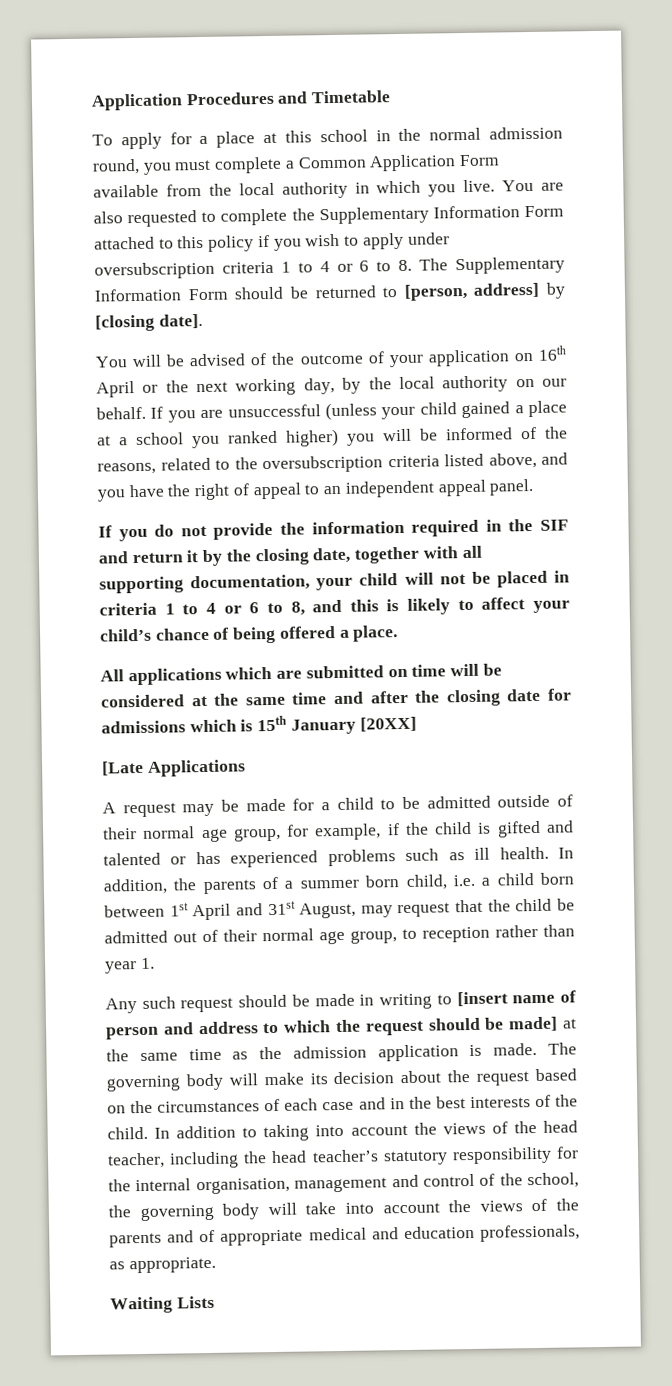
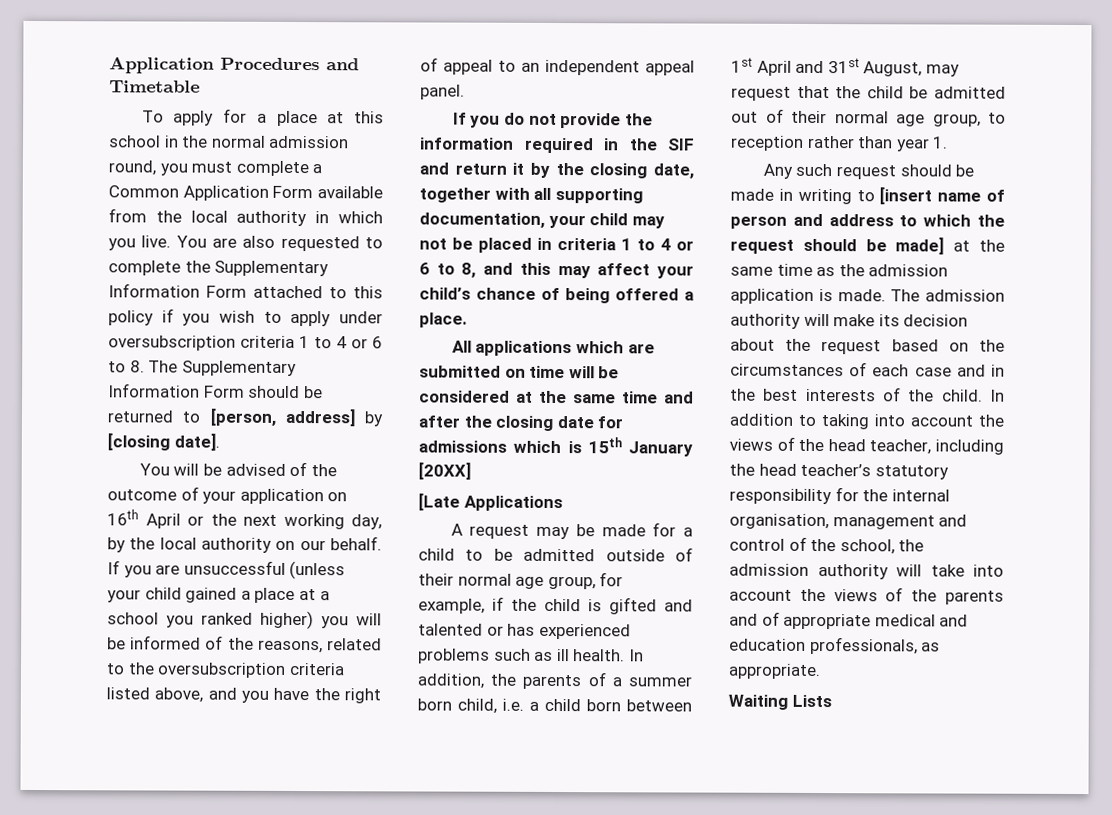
- If you do not provide the information required in the SIF and return it by the closing date, together with all supporting documentation, your child will not be placed in criteria 1 to 4 or 6 to 8, and this is likely to affect your child’s chance of being offered a place.
+ If you do not provide the information required in the SIF and return it by the closing date, together with all supporting documentation, your child may not be placed in criteria 1 to 4 or 6 to 8, and this may affect your child’s chance of being offered a place.
- The governing body will make its decision about the request based on the circumstances of each case and in the best interests of the child.
+ The admission authority will make its decision about the request based on the circumstances of each case and in the best interests of the child.
- In addition to taking into account the views of the head teacher, including the head teacher’s statutory responsibility for the internal organisation, management and control of the school, the governing body will take into account the views of the parents and of appropriate medical and education professionals, as appropriate.
+ In addition to taking into account the views of the head teacher, including the head teacher’s statutory responsibility for the internal organisation, management and control of the school, the admission authority will take into account the views of the parents and of appropriate medical and education professionals, as appropriate.

